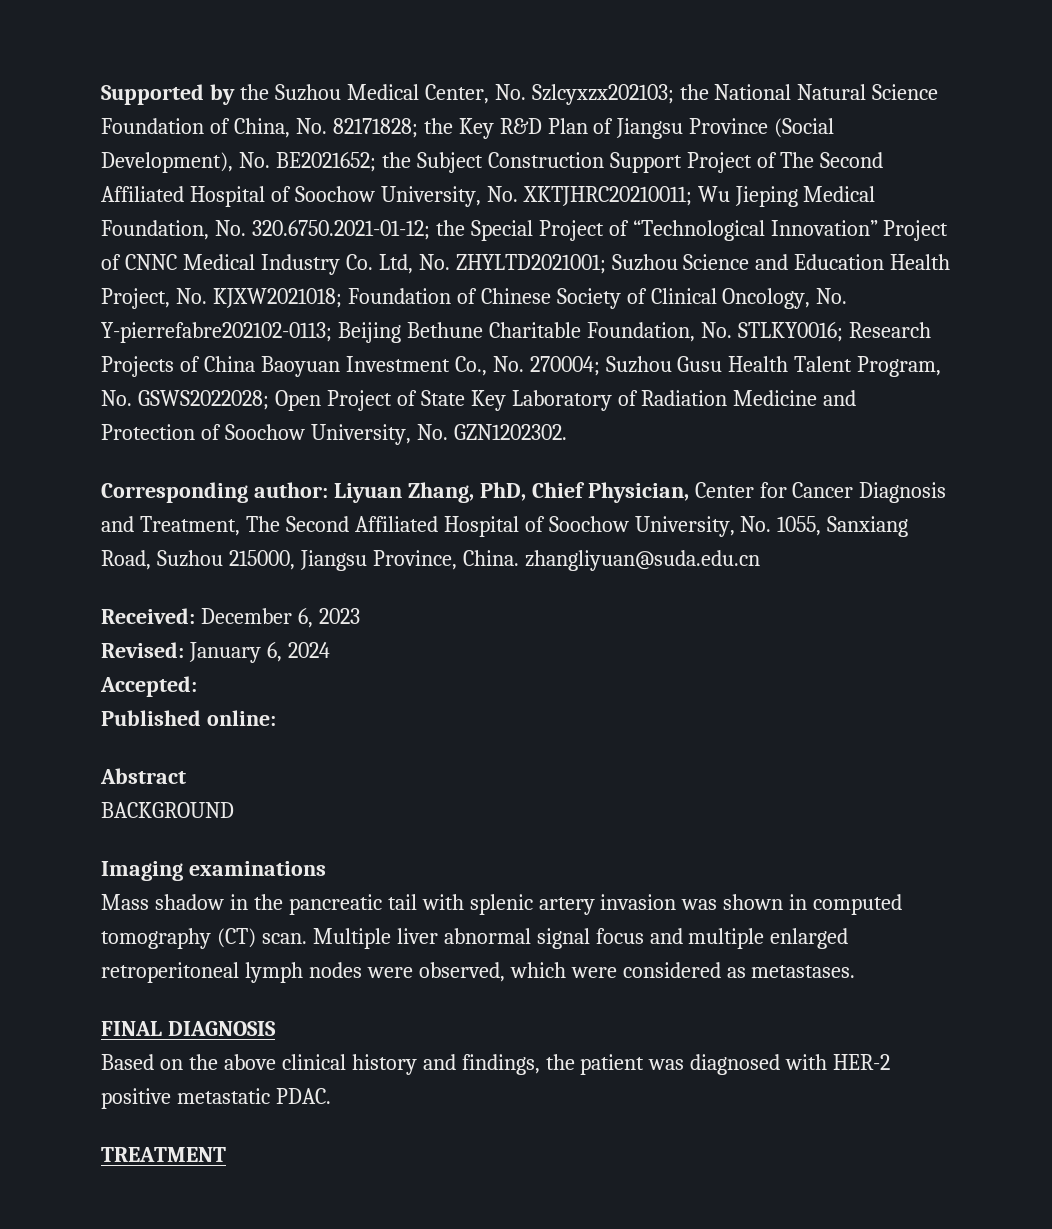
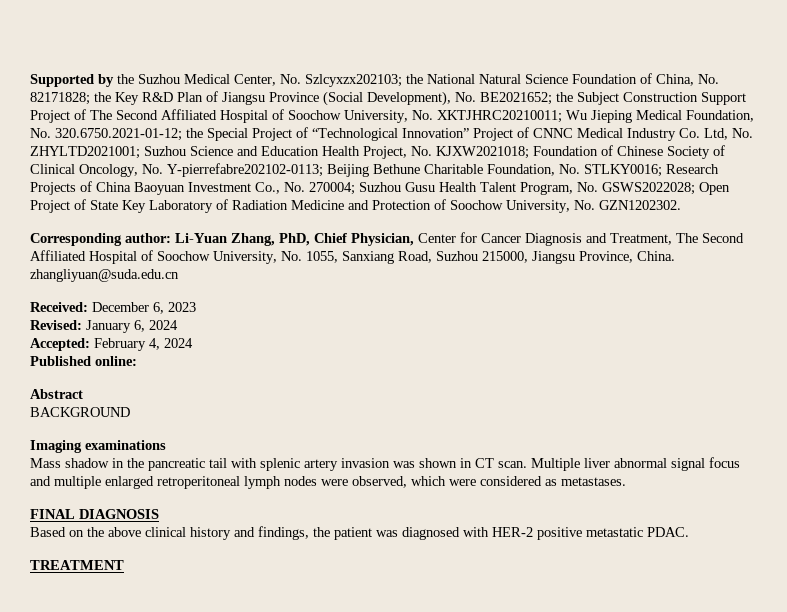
- Corresponding author: Liyuan Zhang, PhD, Chief Physician, Center for Cancer Diagnosis and Treatment, The Second Affiliated Hospital of Soochow University, No. 1055, Sanxiang Road, Suzhou 215000, Jiangsu Province, China. zhangliyuan@suda.edu.cn
+ Corresponding author: Li-Yuan Zhang, PhD, Chief Physician, Center for Cancer Diagnosis and Treatment, The Second Affiliated Hospital of Soochow University, No. 1055, Sanxiang Road, Suzhou 215000, Jiangsu Province, China. zhangliyuan@suda.edu.cn
- Accepted:
+ Accepted: February 4, 2024
- Mass shadow in the pancreatic tail with splenic artery invasion was shown in computed tomography (CT) scan.
+ Mass shadow in the pancreatic tail with splenic artery invasion was shown in CT scan.

